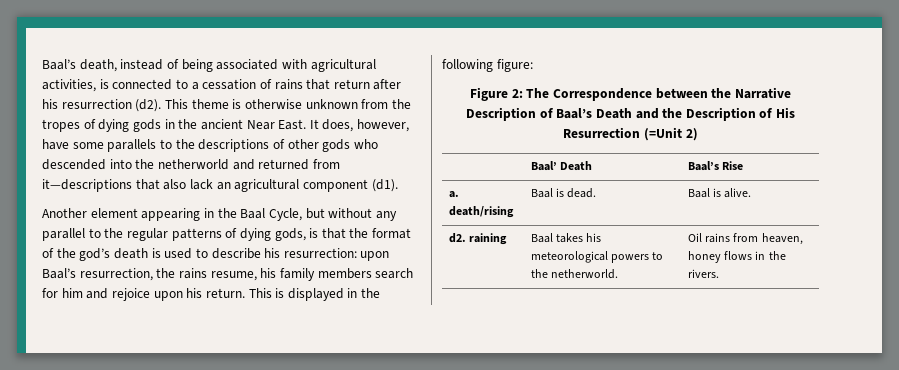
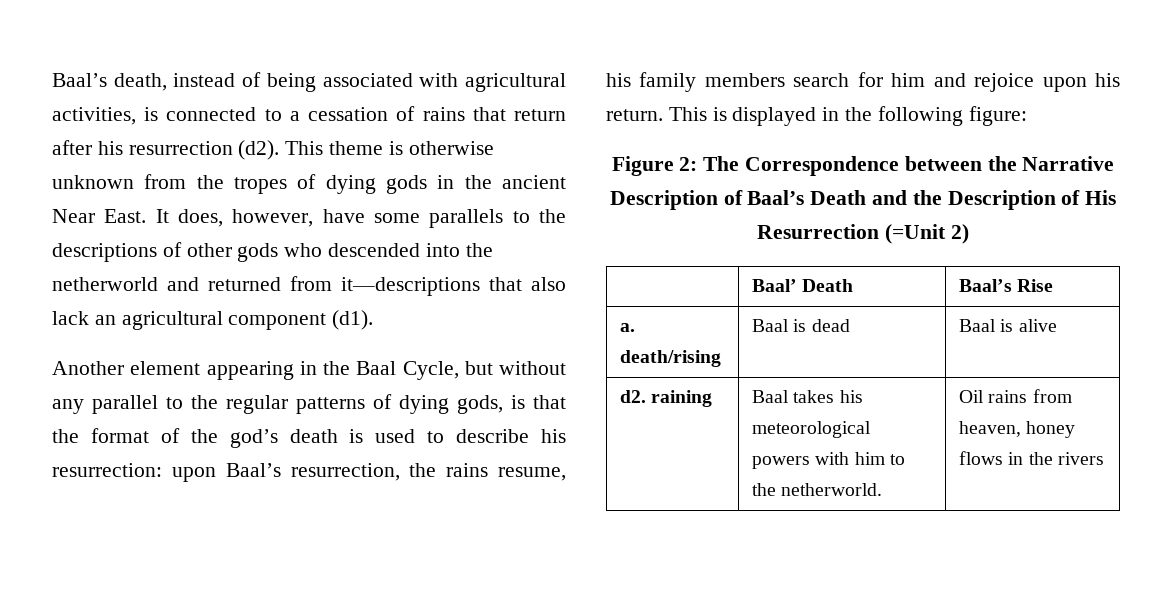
- a. death/rising | Baal is dead. | Baal is alive.
+ a. death/rising | Baal is dead | Baal is alive
- d2. raining | Baal takes his meteorological powers to the netherworld. | Oil rains from heaven, honey flows in the rivers.
+ d2. raining | Baal takes his meteorological powers with him to the netherworld. | Oil rains from heaven, honey flows in the rivers

